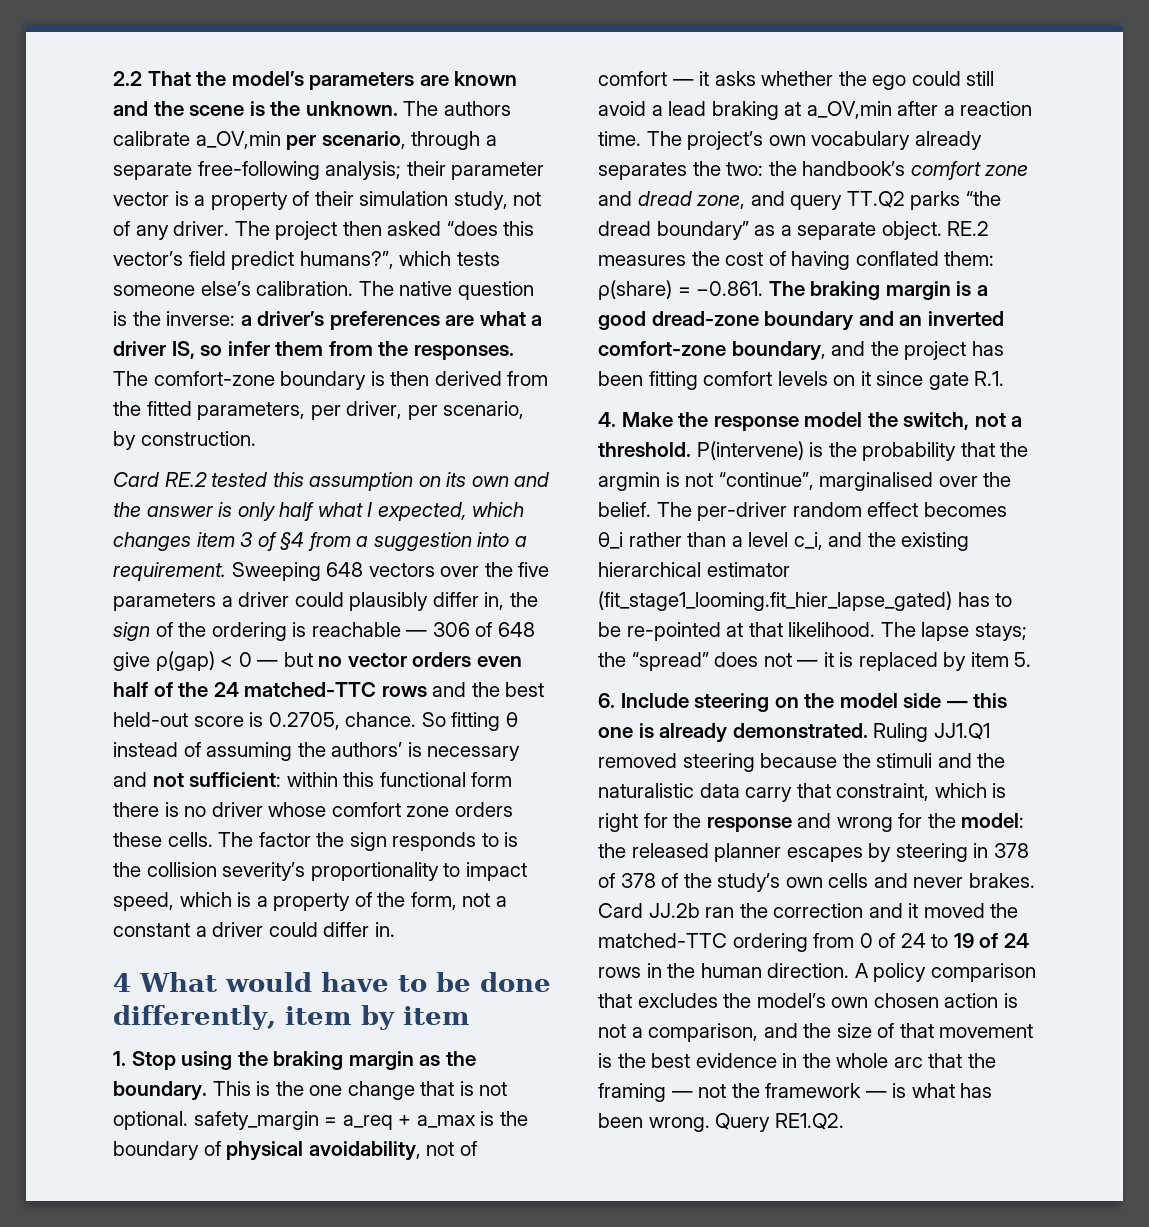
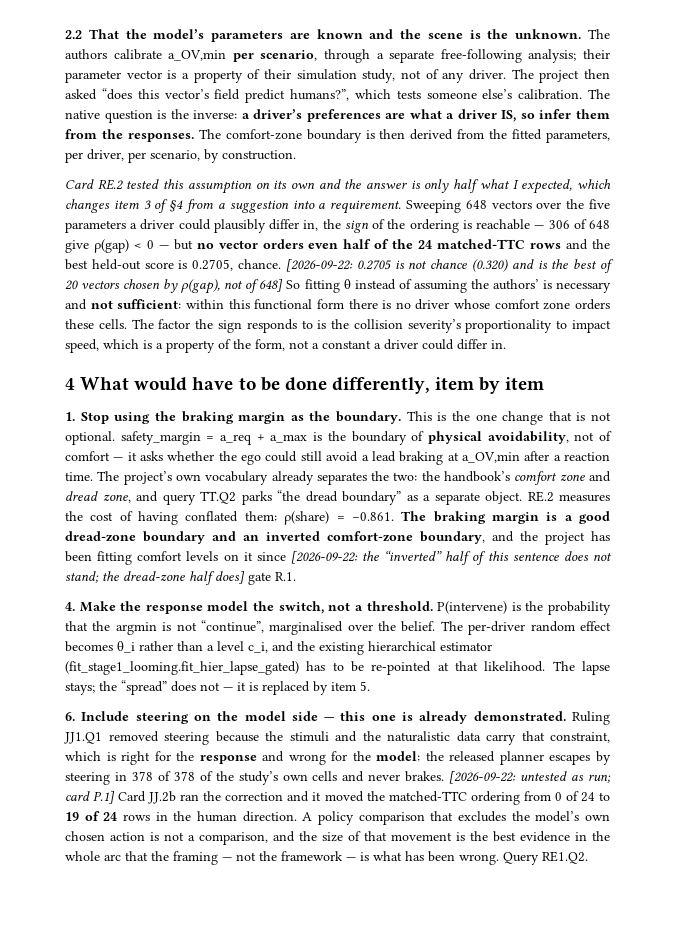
- So fitting θ instead of assuming the authors’ is necessary and not sufficient: within this functional form there is no driver whose comfort zone orders these cells.
+ [2026-09-22: 0.2705 is not chance (0.320) and is the best of 20 vectors chosen by ρ(gap), not of 648] So fitting θ instead of assuming the authors’ is necessary and not sufficient: within this functional form there is no driver whose comfort zone orders these cells.
- RE.2 measures the cost of having conflated them: ρ(share) = −0.861. The braking margin is a good dread-zone boundary and an inverted comfort-zone boundary, and the project has been fitting comfort levels on it since gate R.1.
+ RE.2 measures the cost of having conflated them: ρ(share) = −0.861. The braking margin is a good dread-zone boundary and an inverted comfort-zone boundary, and the project has been fitting comfort levels on it since [2026-09-22: the “inverted” half of this sentence does not stand; the dread-zone half does] gate R.1.
- Card JJ.2b ran the correction and it moved the matched-TTC ordering from 0 of 24 to 19 of 24 rows in the human direction.
+ [2026-09-22: untested as run; card P.1] Card JJ.2b ran the correction and it moved the matched-TTC ordering from 0 of 24 to 19 of 24 rows in the human direction.

